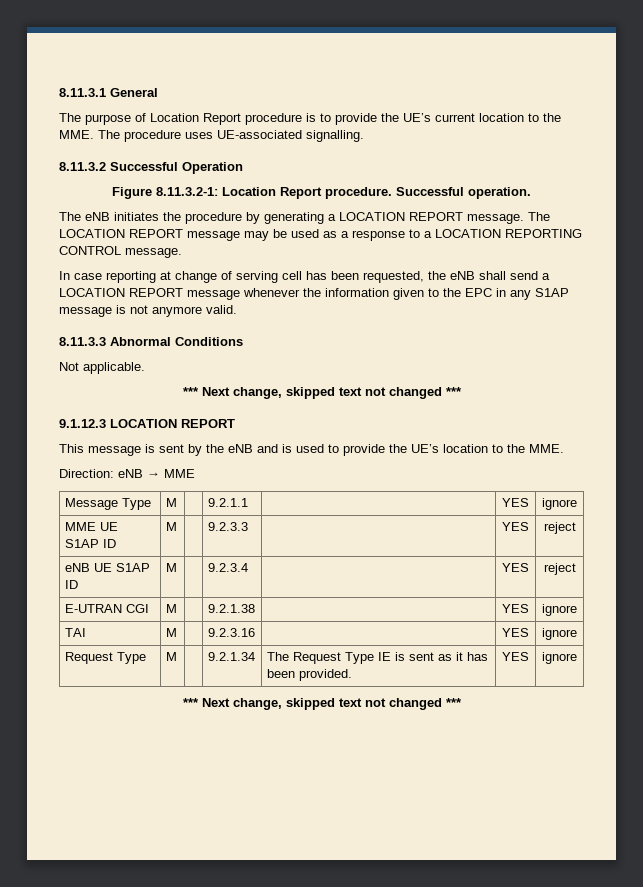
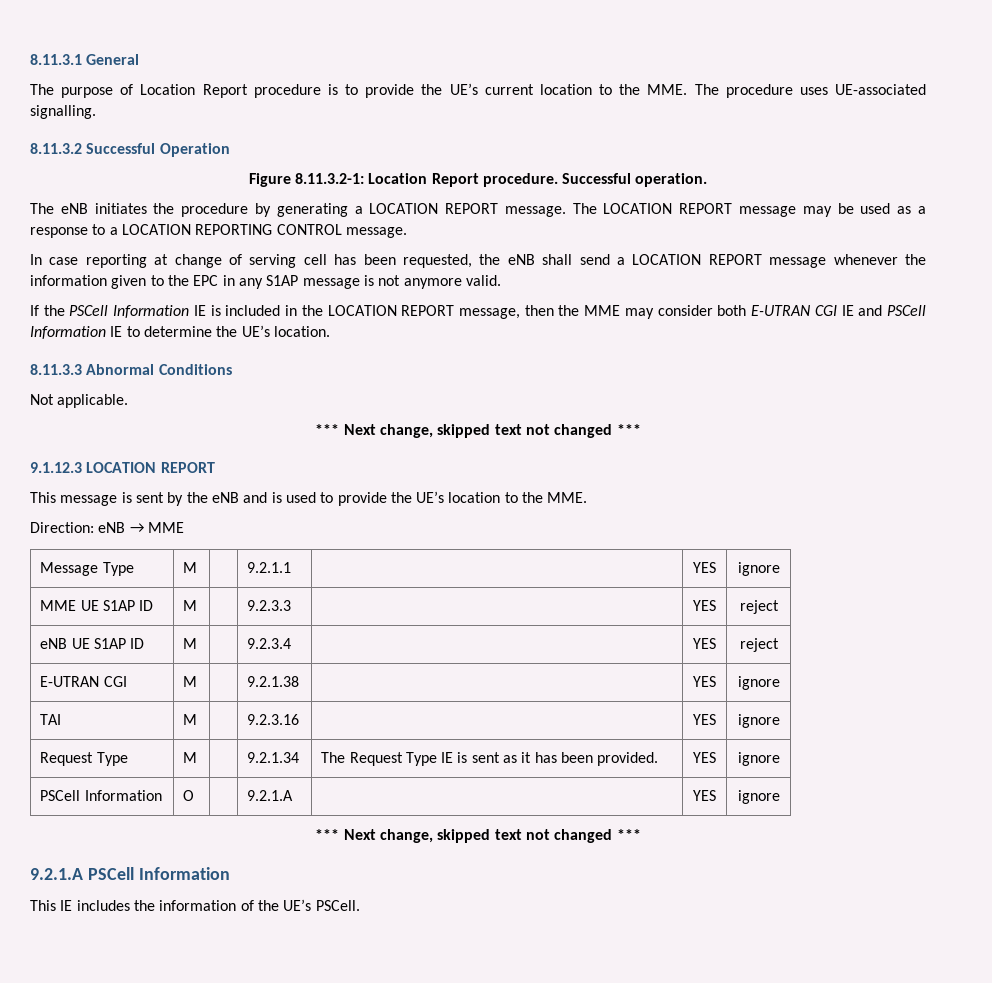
+ If the PSCell Information IE is included in the LOCATION REPORT message, then the MME may consider both E-UTRAN CGI IE and PSCell Information IE to determine the UE’s location.
  Request Type | M | | 9.2.1.34 | The Request Type IE is sent as it has been provided. | YES | ignore
+ PSCell Information | O | | 9.2.1.A | | YES | ignore
  *** Next change, skipped text not changed ***
+ 9.2.1.A PSCell Information
+ This IE includes the information of the UE’s PSCell.

